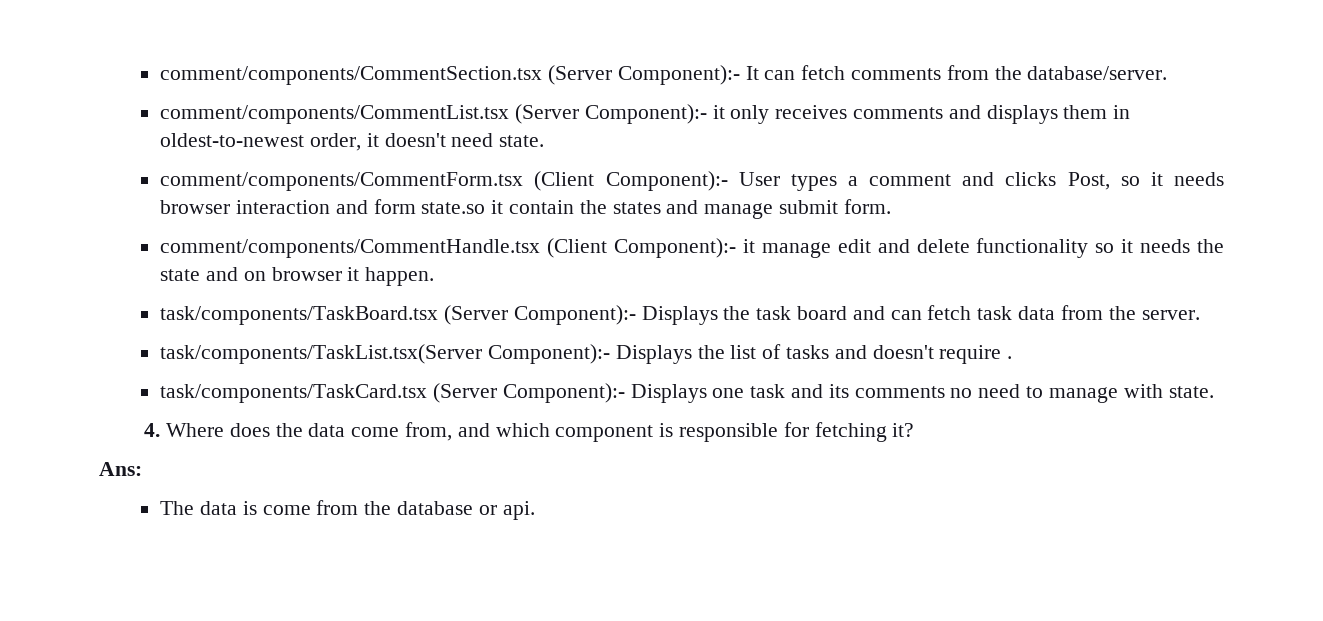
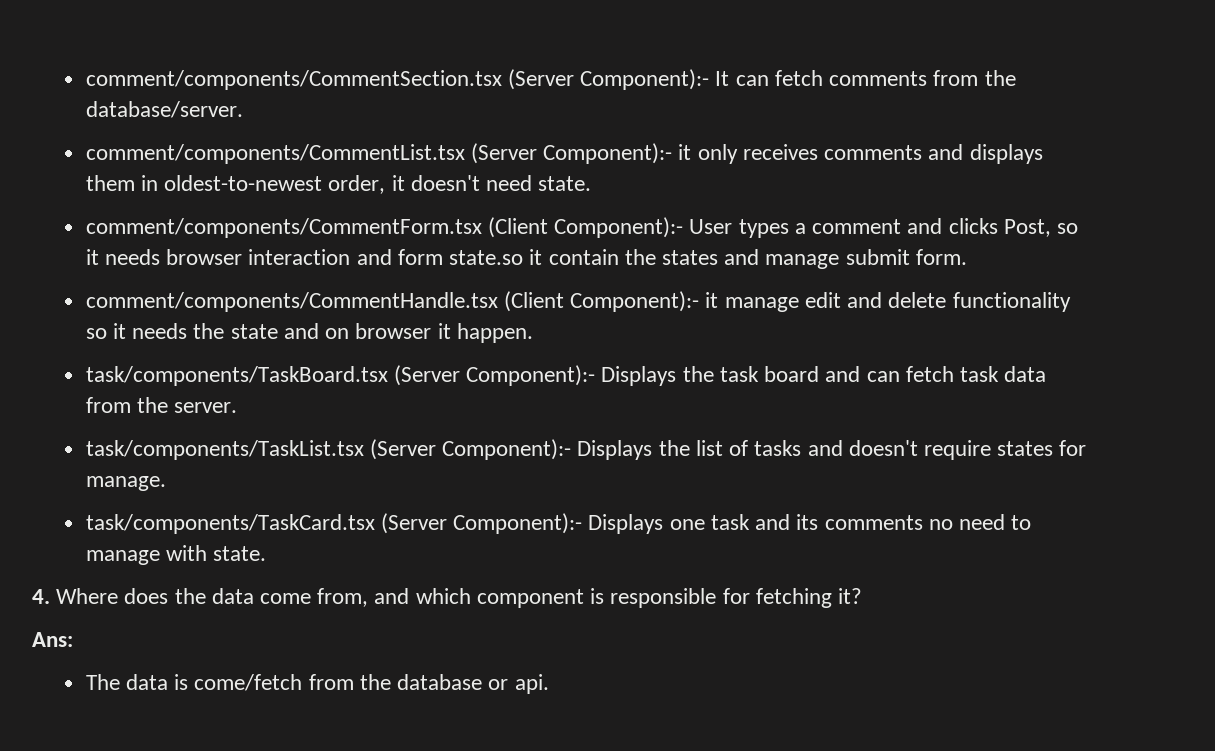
- task/components/TaskList.tsx(Server Component):- Displays the list of tasks and doesn't require .
+ task/components/TaskList.tsx (Server Component):- Displays the list of tasks and doesn't require states for manage.
- The data is come from the database or api.
+ The data is come/fetch from the database or api.

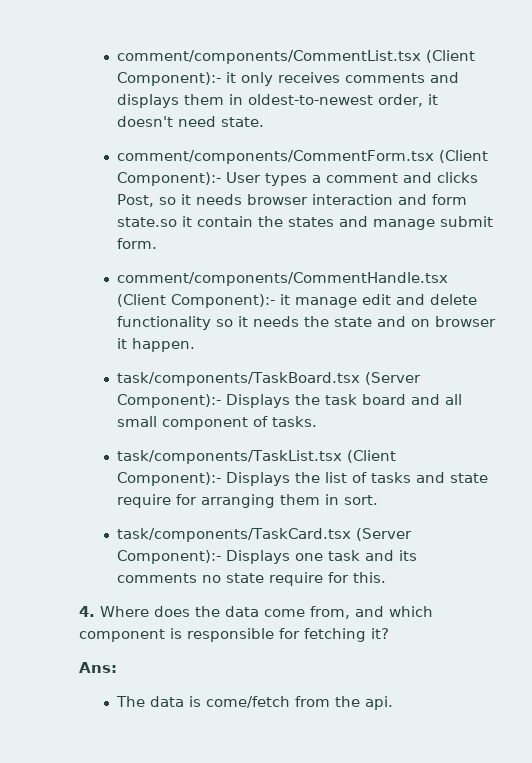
- comment/components/CommentSection.tsx (Server Component):- It can fetch comments from the database/server.
- comment/components/CommentList.tsx (Server Component):- it only receives comments and displays them in oldest-to-newest order, it doesn't need state.
+ comment/components/CommentList.tsx (Client Component):- it only receives comments and displays them in oldest-to-newest order, it doesn't need state.
- task/components/TaskBoard.tsx (Server Component):- Displays the task board and can fetch task data from the server.
+ task/components/TaskBoard.tsx (Server Component):- Displays the task board and all small component of tasks.
- task/components/TaskList.tsx (Server Component):- Displays the list of tasks and doesn't require states for manage.
+ task/components/TaskList.tsx (Client Component):- Displays the list of tasks and state require for arranging them in sort.
- task/components/TaskCard.tsx (Server Component):- Displays one task and its comments no need to manage with state.
+ task/components/TaskCard.tsx (Server Component):- Displays one task and its comments no state require for this.
- The data is come/fetch from the database or api.
+ The data is come/fetch from the api.

